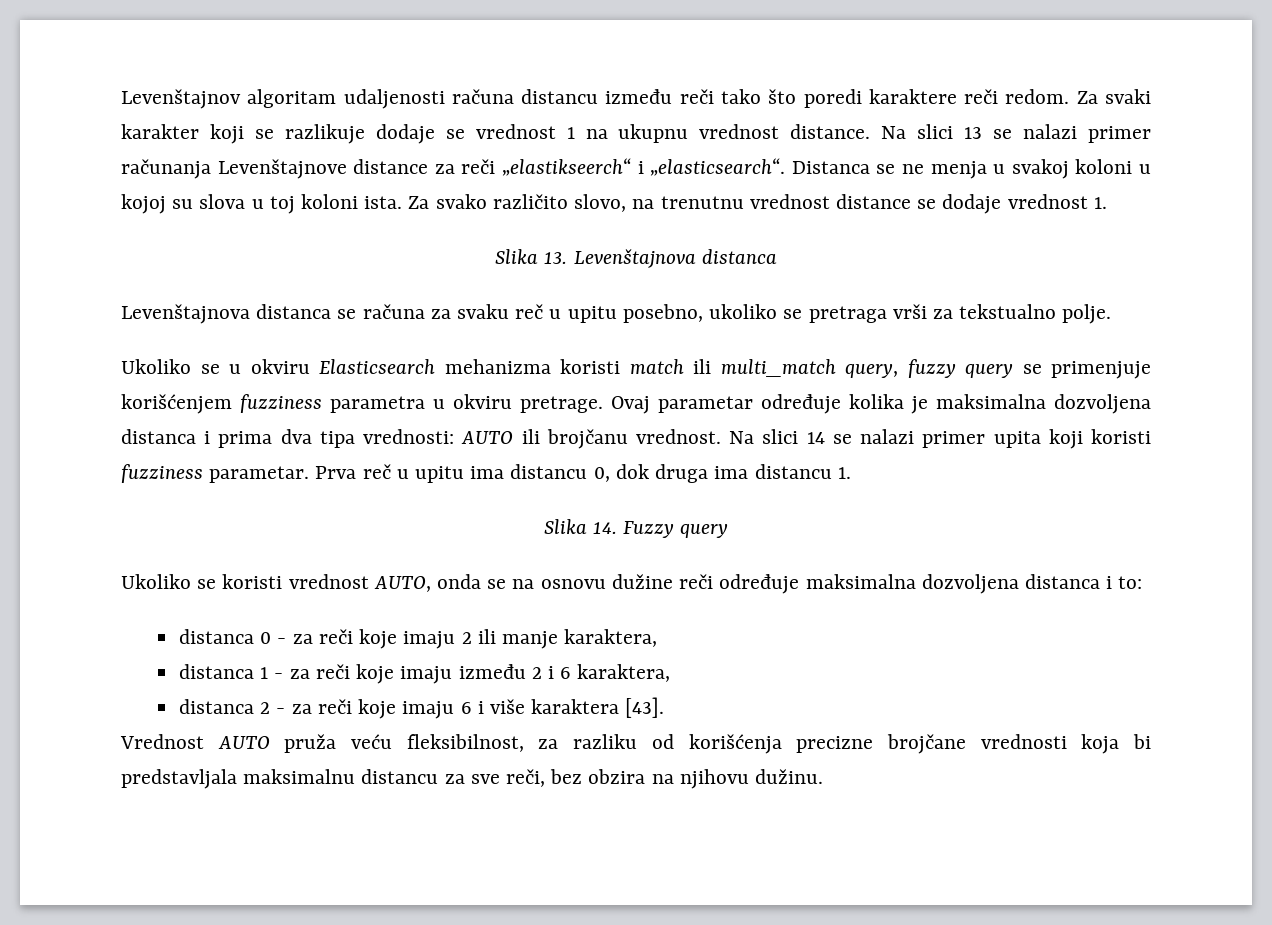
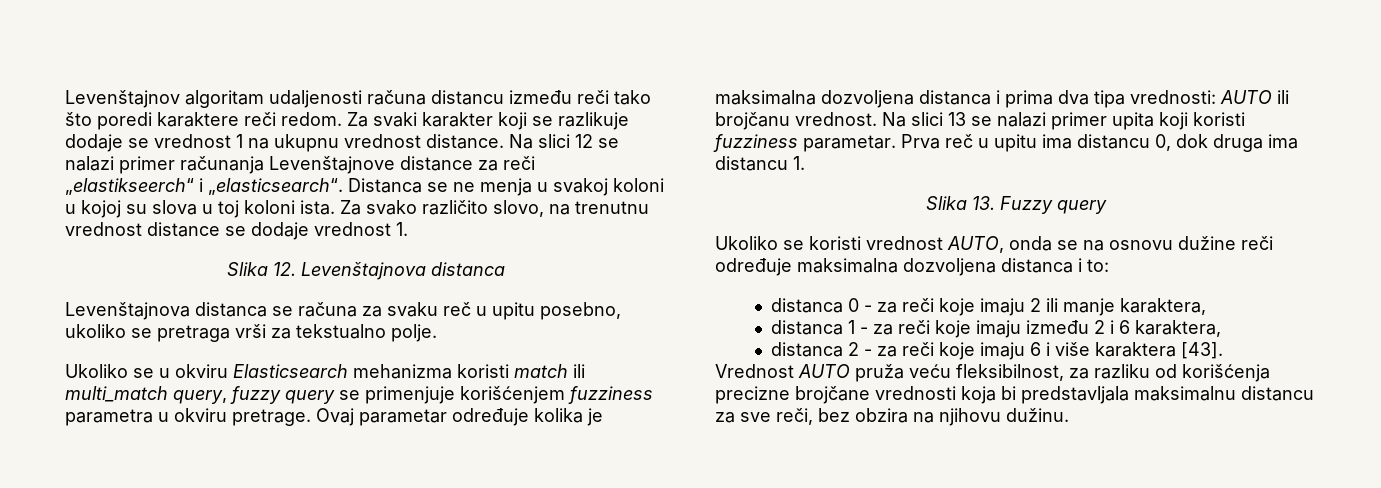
- Na slici 13 se nalazi primer računanja Levenštajnove distance za reči „elastikseerch“ i „elasticsearch“.
+ Na slici 12 se nalazi primer računanja Levenštajnove distance za reči „elastikseerch“ i „elasticsearch“.
- Slika 13. Levenštajnova distanca
+ Slika 12. Levenštajnova distanca
- Na slici 14 se nalazi primer upita koji koristi fuzziness parametar.
+ Na slici 13 se nalazi primer upita koji koristi fuzziness parametar.
- Slika 14. Fuzzy query
+ Slika 13. Fuzzy query

